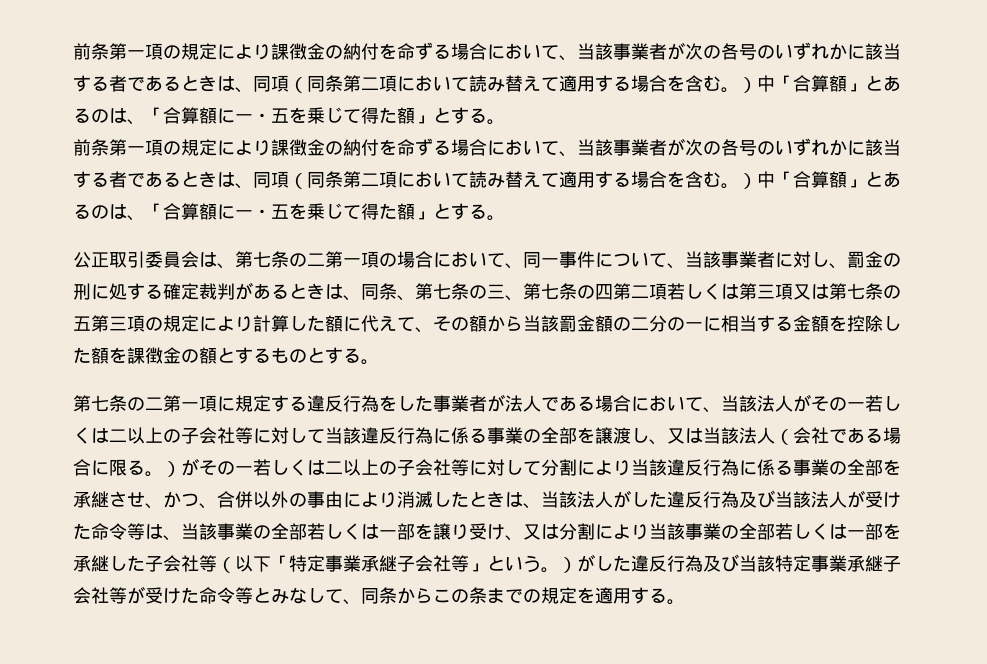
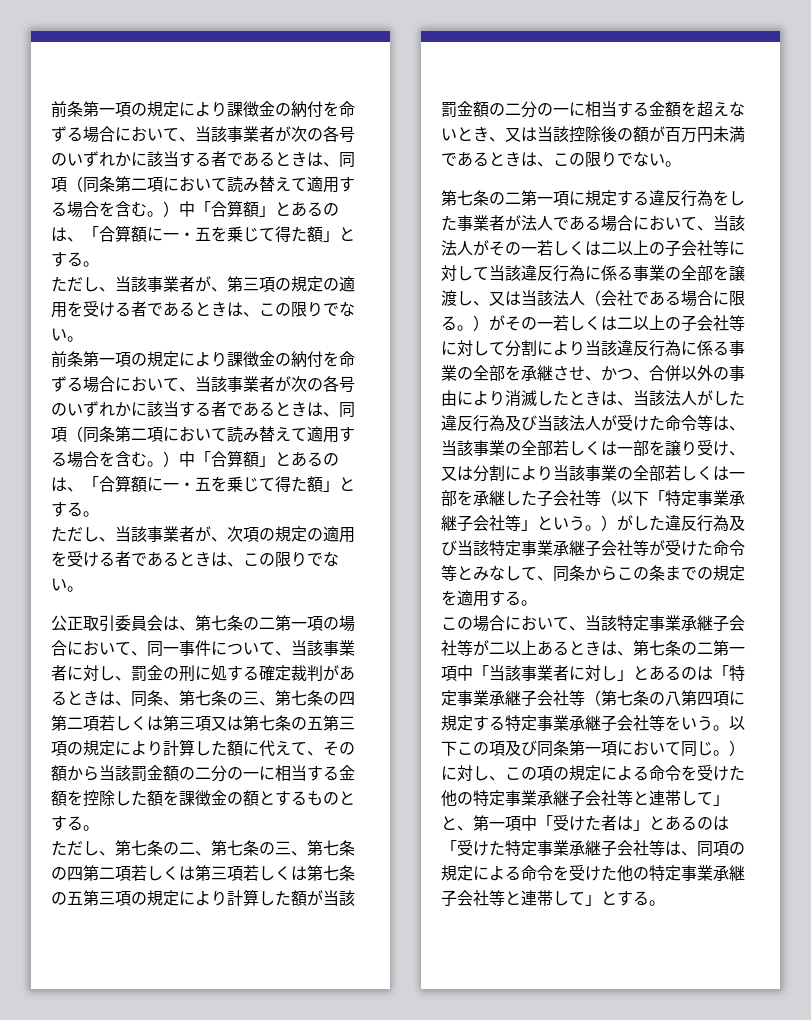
+ ただし、当該事業者が、第三項の規定の適用を受ける者であるときは、この限りでない。
+ ただし、当該事業者が、次項の規定の適用を受ける者であるときは、この限りでない。
+ ただし、第七条の二、第七条の三、第七条の四第二項若しくは第三項若しくは第七条の五第三項の規定により計算した額が当該罰金額の二分の一に相当する金額を超えないとき、又は当該控除後の額が百万円未満であるときは、この限りでない。
+ この場合において、当該特定事業承継子会社等が二以上あるときは、第七条の二第一項中「当該事業者に対し」とあるのは「特定事業承継子会社等（第七条の八第四項に規定する特定事業承継子会社等をいう。以下この項及び同条第一項において同じ。）に対し、この項の規定による命令を受けた他の特定事業承継子会社等と連帯して」と、第一項中「受けた者は」とあるのは「受けた特定事業承継子会社等は、同項の規定による命令を受けた他の特定事業承継子会社等と連帯して」とする。

